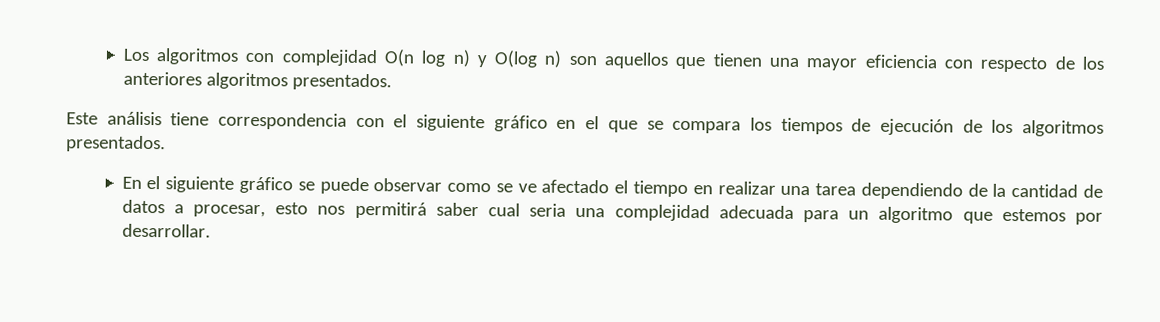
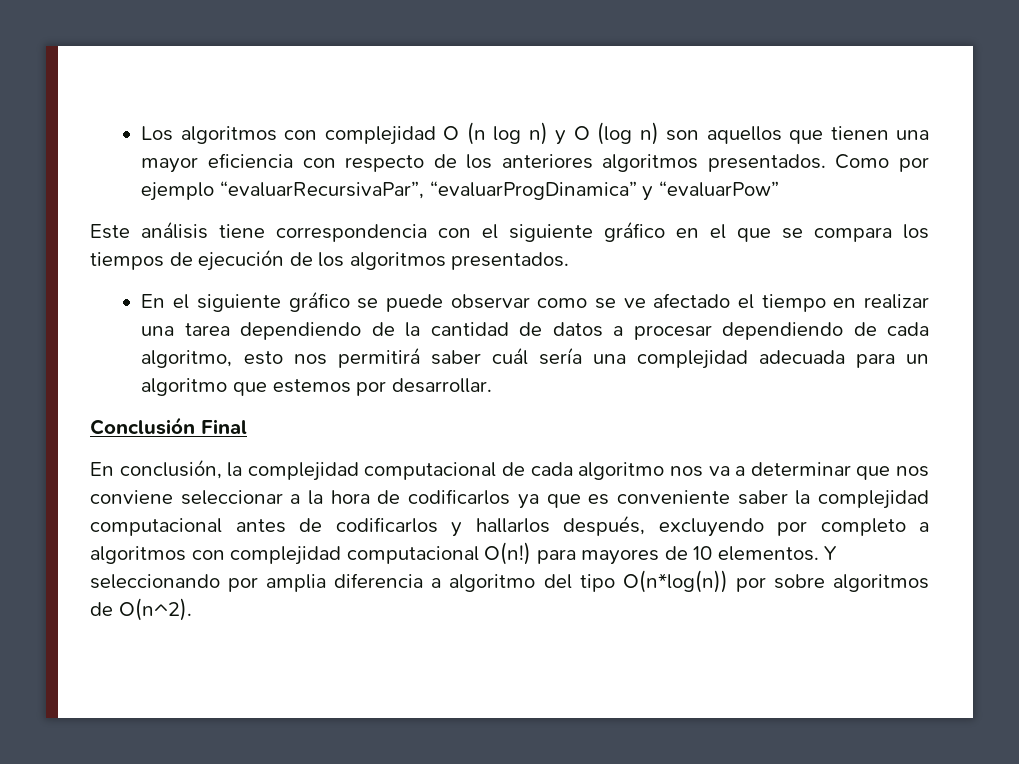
- Los algoritmos con complejidad O(n log n) y O(log n) son aquellos que tienen una mayor eficiencia con respecto de los anteriores algoritmos presentados.
+ Los algoritmos con complejidad O (n log n) y O (log n) son aquellos que tienen una mayor eficiencia con respecto de los anteriores algoritmos presentados. Como por ejemplo “evaluarRecursivaPar”, “evaluarProgDinamica” y “evaluarPow”
- En el siguiente gráfico se puede observar como se ve afectado el tiempo en realizar una tarea dependiendo de la cantidad de datos a procesar, esto nos permitirá saber cual seria una complejidad adecuada para un algoritmo que estemos por desarrollar.
+ En el siguiente gráfico se puede observar como se ve afectado el tiempo en realizar una tarea dependiendo de la cantidad de datos a procesar dependiendo de cada algoritmo, esto nos permitirá saber cuál sería una complejidad adecuada para un algoritmo que estemos por desarrollar.
+ Conclusión Final
+ En conclusión, la complejidad computacional de cada algoritmo nos va a determinar que nos conviene seleccionar a la hora de codificarlos ya que es conveniente saber la complejidad computacional antes de codificarlos y hallarlos después, excluyendo por completo a algoritmos con complejidad computacional O(n!) para mayores de 10 elementos. Y seleccionando por amplia diferencia a algoritmo del tipo O(n*log(n)) por sobre algoritmos de O(n^2).

